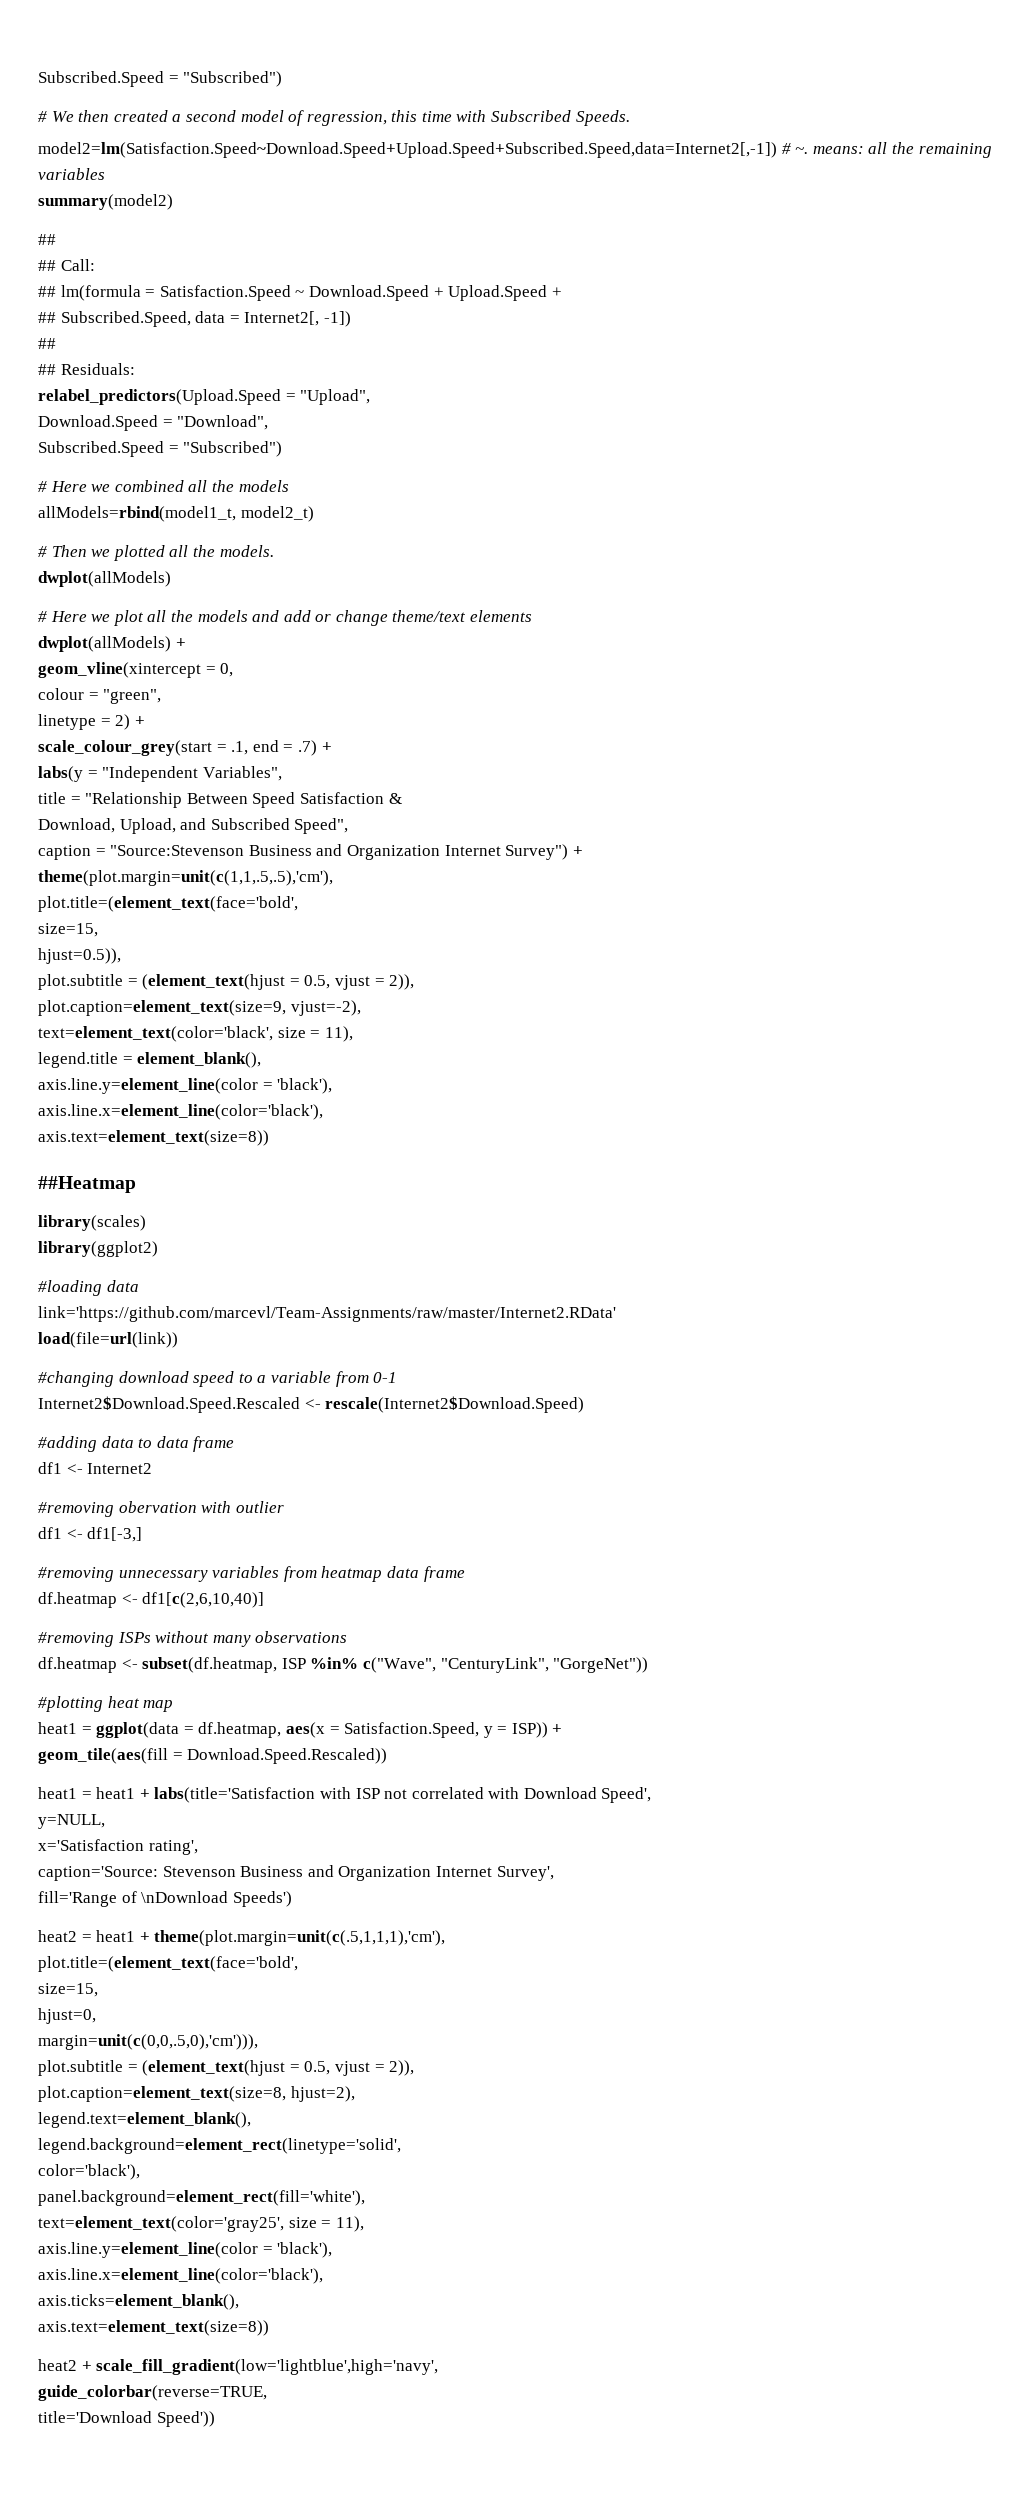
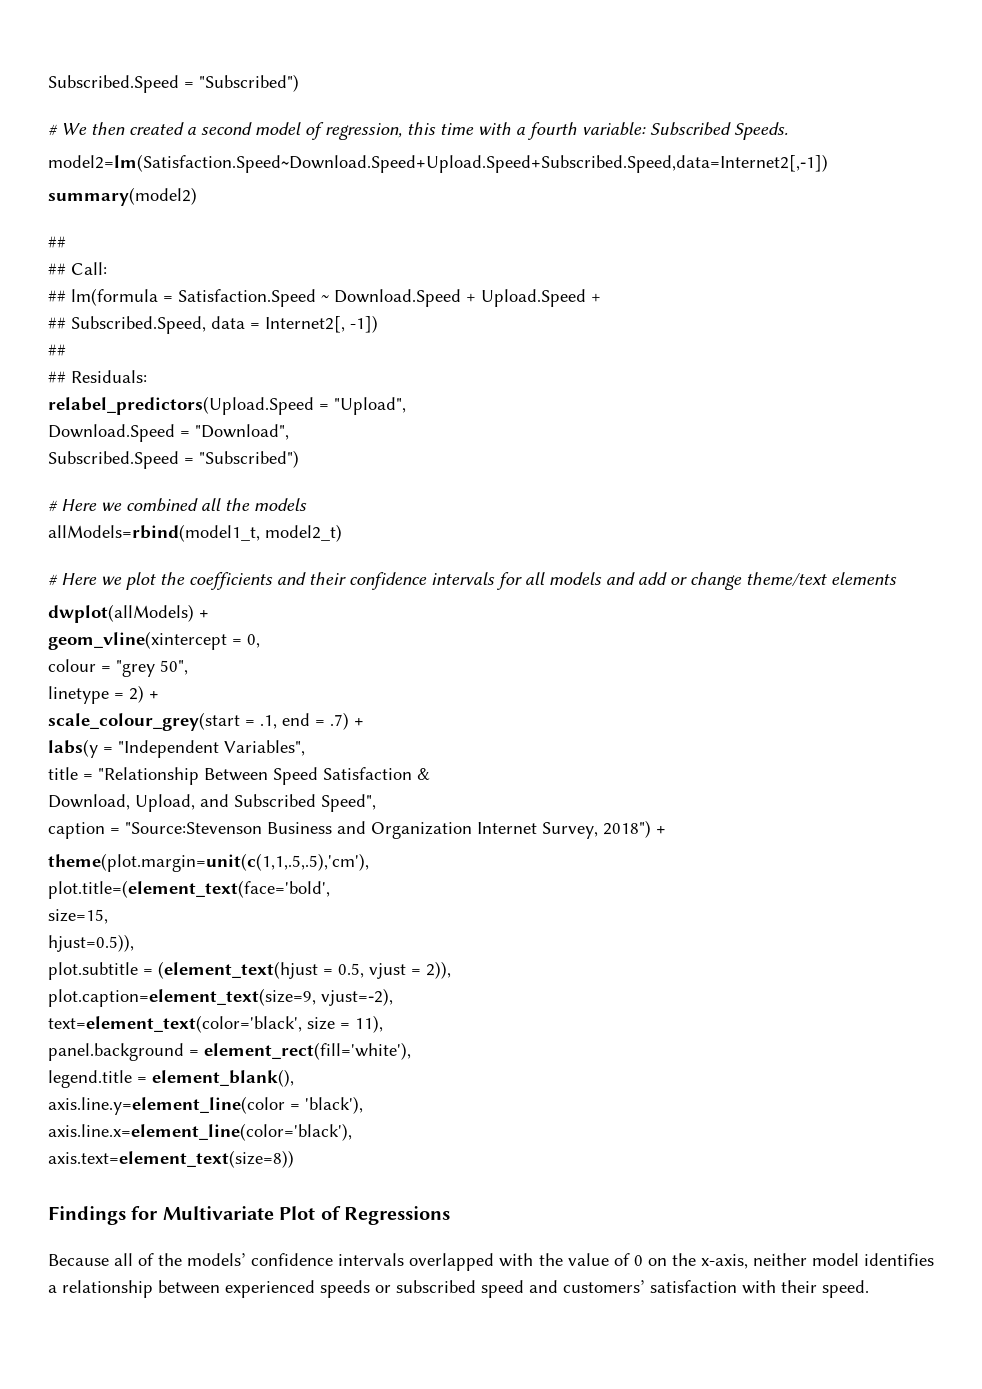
- # We then created a second model of regression, this time with Subscribed Speeds.
+ # We then created a second model of regression, this time with a fourth variable: Subscribed Speeds.
- model2=lm(Satisfaction.Speed~Download.Speed+Upload.Speed+Subscribed.Speed,data=Internet2[,-1]) # ~. means: all the remaining variables
+ model2=lm(Satisfaction.Speed~Download.Speed+Upload.Speed+Subscribed.Speed,data=Internet2[,-1])
- # Then we plotted all the models.
- dwplot(allModels)
- # Here we plot all the models and add or change theme/text elements
+ # Here we plot the coefficients and their confidence intervals for all models and add or change theme/text elements
- colour = "green",
+ colour = "grey 50",
- caption = "Source:Stevenson Business and Organization Internet Survey") +
+ caption = "Source:Stevenson Business and Organization Internet Survey, 2018") +
+ panel.background = element_rect(fill='white'),
- ##Heatmap
- library(scales)
- library(ggplot2)
- #loading data
- link='https://github.com/marcevl/Team-Assignments/raw/master/Internet2.RData'
- load(file=url(link))
- #changing download speed to a variable from 0-1
- Internet2$Download.Speed.Rescaled <- rescale(Internet2$Download.Speed)
- #adding data to data frame
- df1 <- Internet2
- #removing obervation with outlier
- df1 <- df1[-3,]
- #removing unnecessary variables from heatmap data frame
- df.heatmap <- df1[c(2,6,10,40)]
- #removing ISPs without many observations
- df.heatmap <- subset(df.heatmap, ISP %in% c("Wave", "CenturyLink", "GorgeNet"))
- #plotting heat map
- heat1 = ggplot(data = df.heatmap, aes(x = Satisfaction.Speed, y = ISP)) +
- geom_tile(aes(fill = Download.Speed.Rescaled))
- heat1 = heat1 + labs(title='Satisfaction with ISP not correlated with Download Speed',
- y=NULL,
- x='Satisfaction rating',
- caption='Source: Stevenson Business and Organization Internet Survey',
- fill='Range of \nDownload Speeds')
- heat2 = heat1 + theme(plot.margin=unit(c(.5,1,1,1),'cm'),
- plot.title=(element_text(face='bold',
- size=15,
- hjust=0,
- margin=unit(c(0,0,.5,0),'cm'))),
- plot.subtitle = (element_text(hjust = 0.5, vjust = 2)),
- plot.caption=element_text(size=8, hjust=2),
- legend.text=element_blank(),
- legend.background=element_rect(linetype='solid',
- color='black'),
- panel.background=element_rect(fill='white'),
- text=element_text(color='gray25', size = 11),
- axis.line.y=element_line(color = 'black'),
- axis.line.x=element_line(color='black'),
- axis.ticks=element_blank(),
- axis.text=element_text(size=8))
- heat2 + scale_fill_gradient(low='lightblue',high='navy',
- guide_colorbar(reverse=TRUE,
- title='Download Speed'))
+ Findings for Multivariate Plot of Regressions
+ Because all of the models’ confidence intervals overlapped with the value of 0 on the x-axis, neither model identifies a relationship between experienced speeds or subscribed speed and customers’ satisfaction with their speed.

